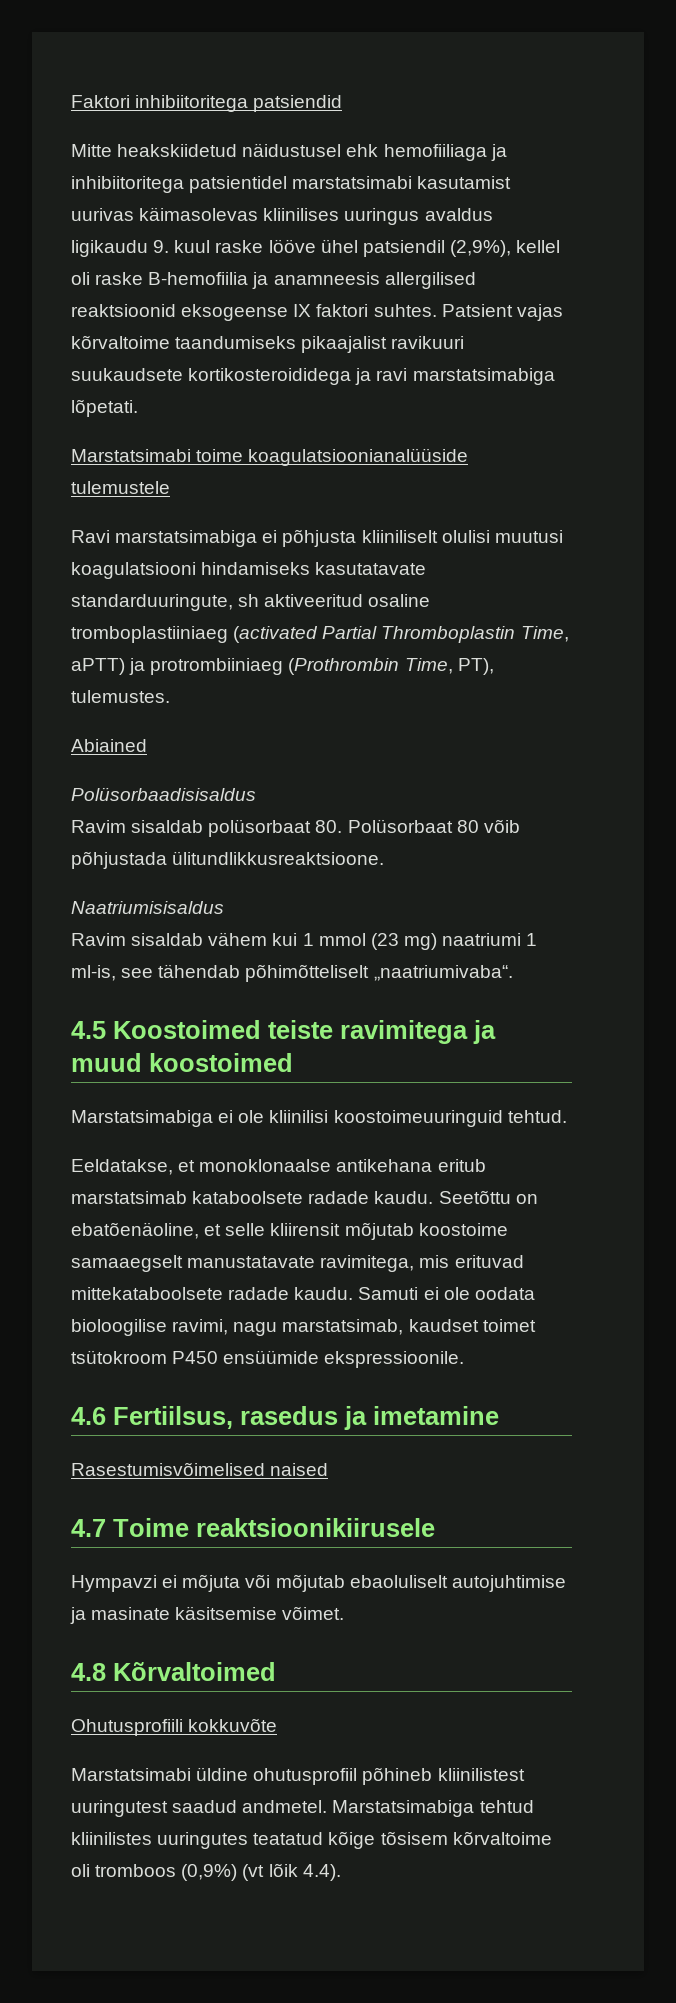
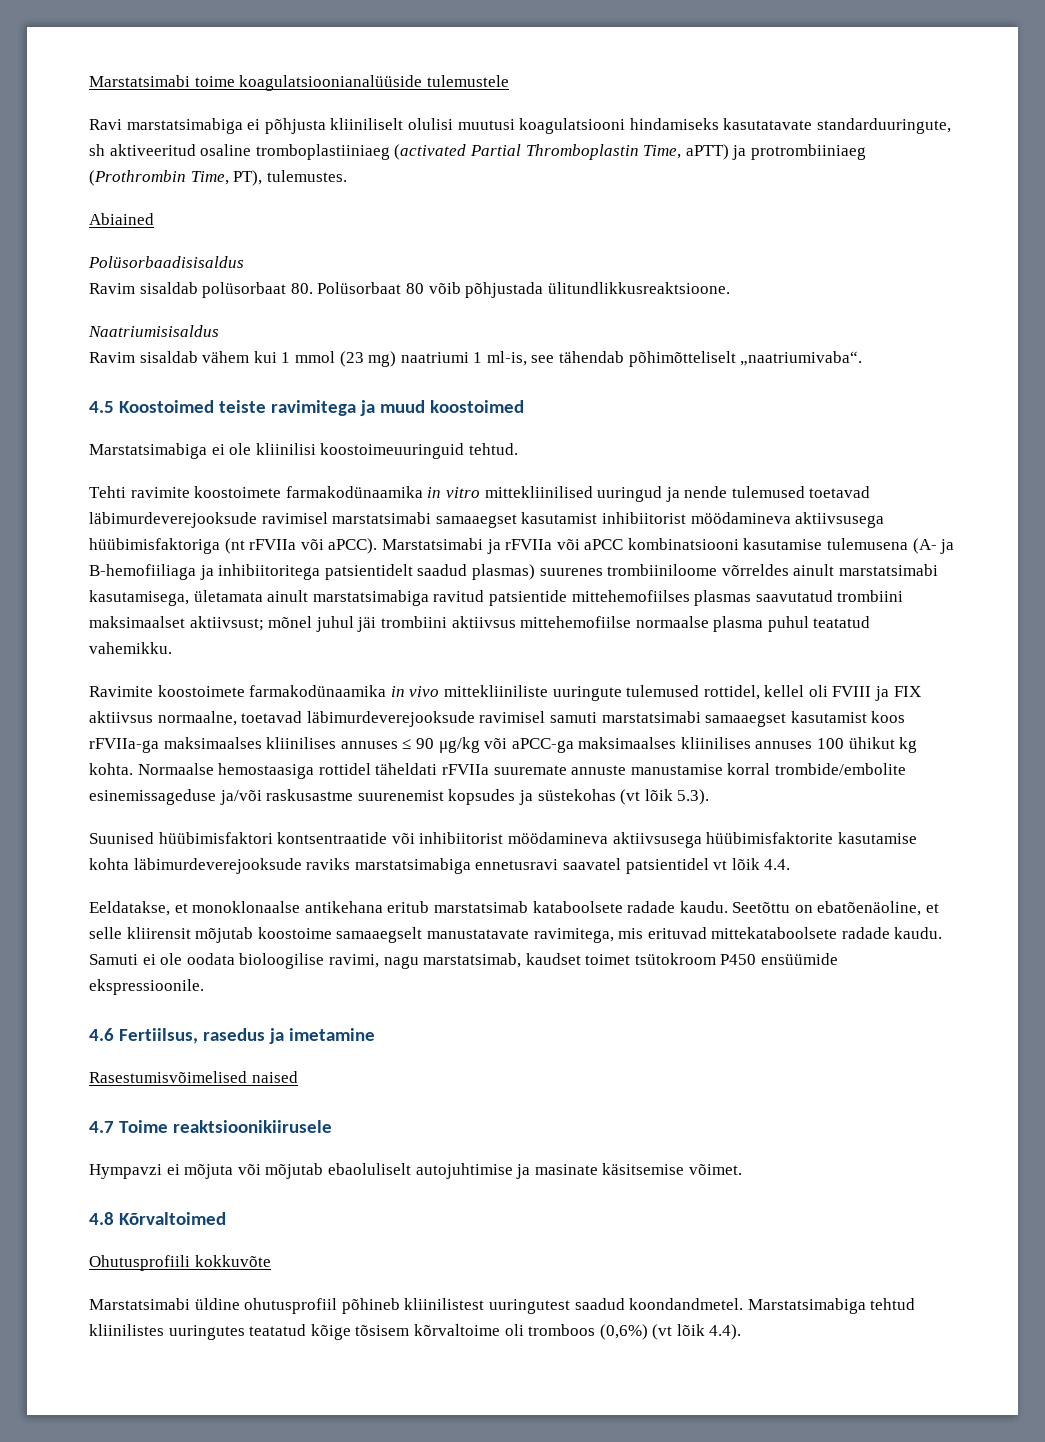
- Faktori inhibiitoritega patsiendid
- Mitte heakskiidetud näidustusel ehk hemofiiliaga ja inhibiitoritega patsientidel marstatsimabi kasutamist uurivas käimasolevas kliinilises uuringus avaldus ligikaudu 9. kuul raske lööve ühel patsiendil (2,9%), kellel oli raske B-hemofiilia ja anamneesis allergilised reaktsioonid eksogeense IX faktori suhtes. Patsient vajas kõrvaltoime taandumiseks pikaajalist ravikuuri suukaudsete kortikosteroididega ja ravi marstatsimabiga lõpetati.
+ Tehti ravimite koostoimete farmakodünaamika in vitro mittekliinilised uuringud ja nende tulemused toetavad läbimurdeverejooksude ravimisel marstatsimabi samaaegset kasutamist inhibiitorist möödamineva aktiivsusega hüübimisfaktoriga (nt rFVIIa või aPCC). Marstatsimabi ja rFVIIa või aPCC kombinatsiooni kasutamise tulemusena (A- ja B-hemofiiliaga ja inhibiitoritega patsientidelt saadud plasmas) suurenes trombiiniloome võrreldes ainult marstatsimabi kasutamisega, ületamata ainult marstatsimabiga ravitud patsientide mittehemofiilses plasmas saavutatud trombiini maksimaalset aktiivsust; mõnel juhul jäi trombiini aktiivsus mittehemofiilse normaalse plasma puhul teatatud vahemikku.
+ Ravimite koostoimete farmakodünaamika in vivo mittekliiniliste uuringute tulemused rottidel, kellel oli FVIII ja FIX aktiivsus normaalne, toetavad läbimurdeverejooksude ravimisel samuti marstatsimabi samaaegset kasutamist koos rFVIIa-ga maksimaalses kliinilises annuses ≤ 90 μg/kg või aPCC-ga maksimaalses kliinilises annuses 100 ühikut kg kohta. Normaalse hemostaasiga rottidel täheldati rFVIIa suuremate annuste manustamise korral trombide/embolite esinemissageduse ja/või raskusastme suurenemist kopsudes ja süstekohas (vt lõik 5.3).
+ Suunised hüübimisfaktori kontsentraatide või inhibiitorist möödamineva aktiivsusega hüübimisfaktorite kasutamise kohta läbimurdeverejooksude raviks marstatsimabiga ennetusravi saavatel patsientidel vt lõik 4.4.
- Marstatsimabi üldine ohutusprofiil põhineb kliinilistest uuringutest saadud andmetel.
+ Marstatsimabi üldine ohutusprofiil põhineb kliinilistest uuringutest saadud koondandmetel.
- Marstatsimabiga tehtud kliinilistes uuringutes teatatud kõige tõsisem kõrvaltoime oli tromboos (0,9%) (vt lõik 4.4).
+ Marstatsimabiga tehtud kliinilistes uuringutes teatatud kõige tõsisem kõrvaltoime oli tromboos (0,6%) (vt lõik 4.4).

